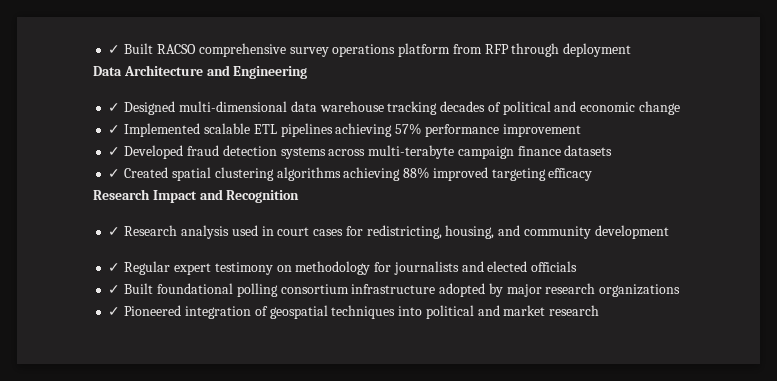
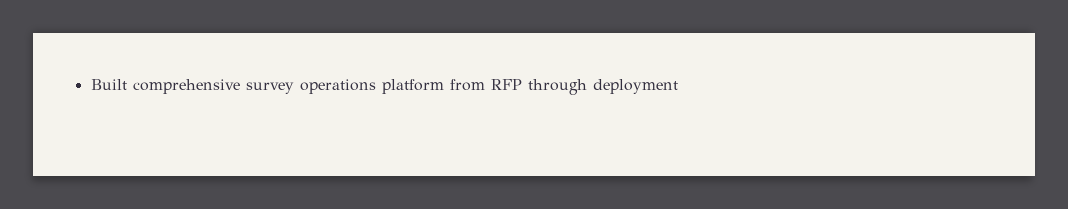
- ✓ Built RACSO comprehensive survey operations platform from RFP through deployment
+ Built comprehensive survey operations platform from RFP through deployment
- Data Architecture and Engineering
- ✓ Designed multi-dimensional data warehouse tracking decades of political and economic change
- ✓ Implemented scalable ETL pipelines achieving 57% performance improvement
- ✓ Developed fraud detection systems across multi-terabyte campaign finance datasets
- ✓ Created spatial clustering algorithms achieving 88% improved targeting efficacy
- Research Impact and Recognition
- ✓ Research analysis used in court cases for redistricting, housing, and community development
- ✓ Regular expert testimony on methodology for journalists and elected officials
- ✓ Built foundational polling consortium infrastructure adopted by major research organizations
- ✓ Pioneered integration of geospatial techniques into political and market research

